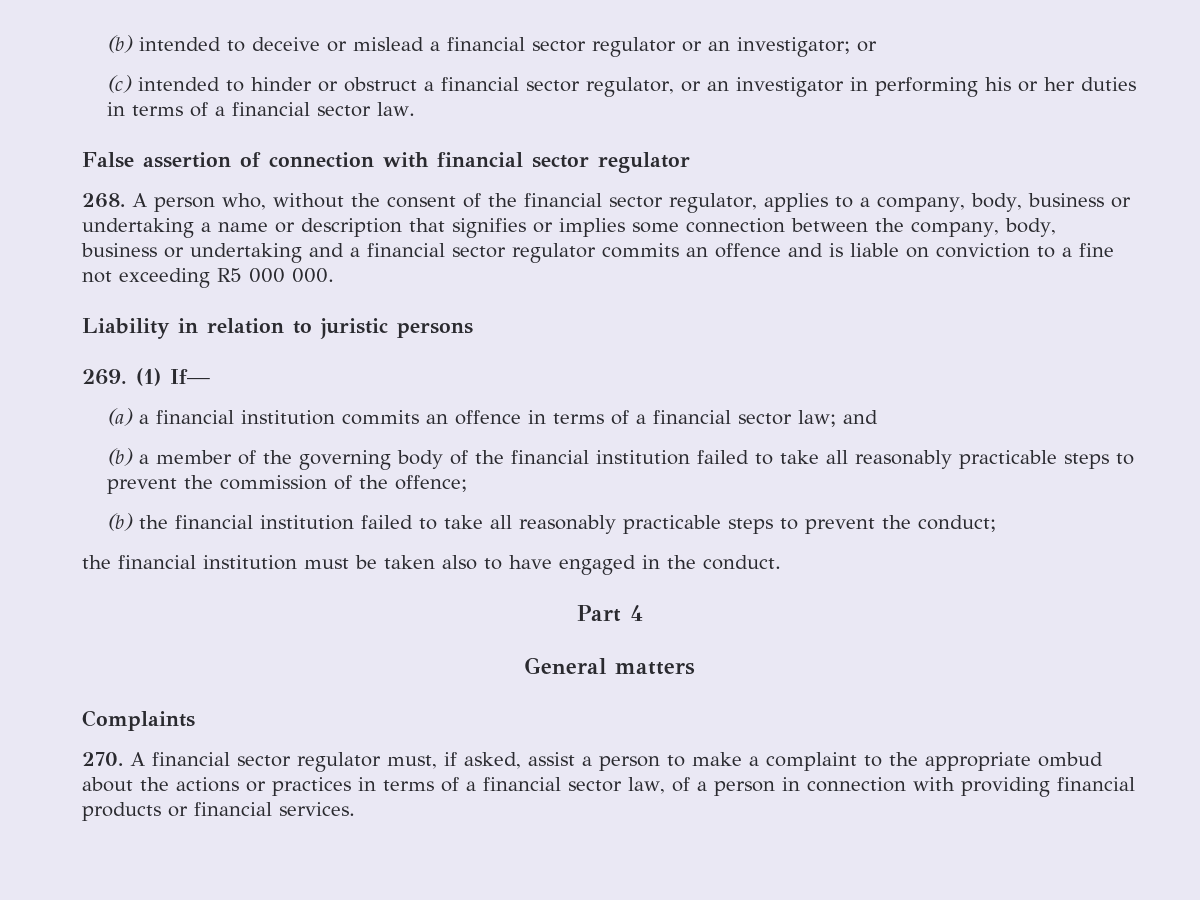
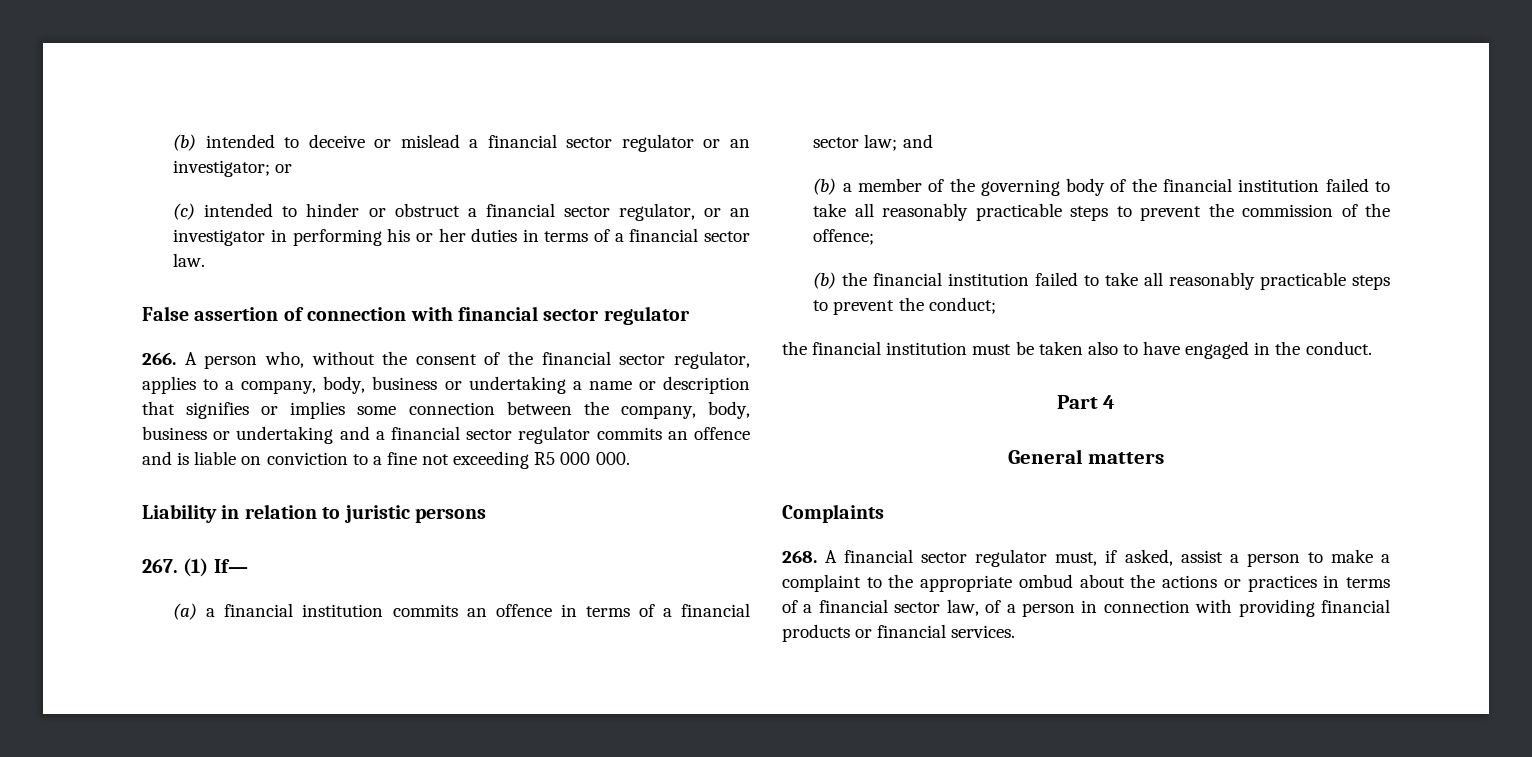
- 268. A person who, without the consent of the financial sector regulator, applies to a company, body, business or undertaking a name or description that signifies or implies some connection between the company, body, business or undertaking and a financial sector regulator commits an offence and is liable on conviction to a fine not exceeding R5 000 000.
+ 266. A person who, without the consent of the financial sector regulator, applies to a company, body, business or undertaking a name or description that signifies or implies some connection between the company, body, business or undertaking and a financial sector regulator commits an offence and is liable on conviction to a fine not exceeding R5 000 000.
- 269. (1) If—
+ 267. (1) If—
- 270. A financial sector regulator must, if asked, assist a person to make a complaint to the appropriate ombud about the actions or practices in terms of a financial sector law, of a person in connection with providing financial products or financial services.
+ 268. A financial sector regulator must, if asked, assist a person to make a complaint to the appropriate ombud about the actions or practices in terms of a financial sector law, of a person in connection with providing financial products or financial services.

